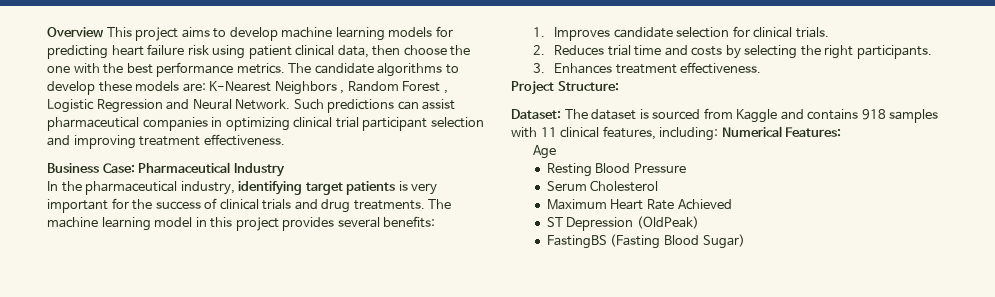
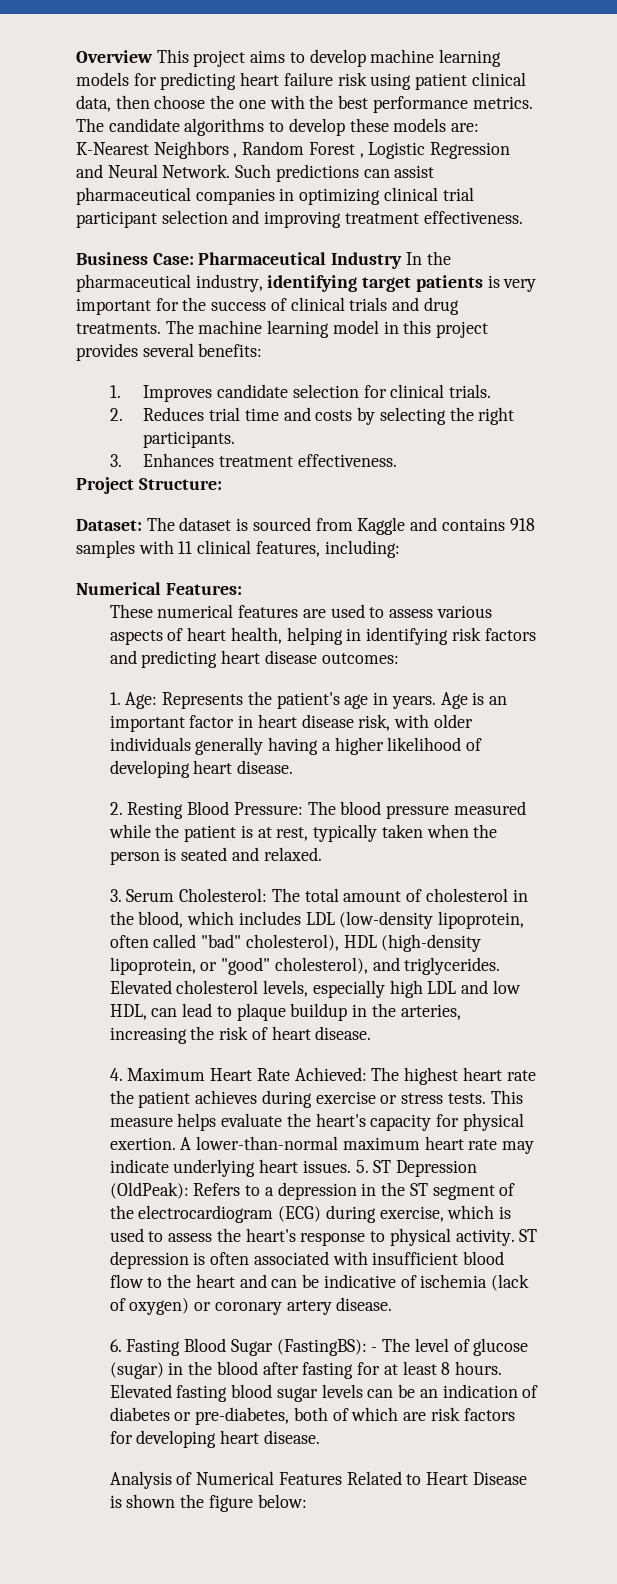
- Business Case: Pharmaceutical Industry
- In the pharmaceutical industry, identifying target patients is very important for the success of clinical trials and drug treatments.
+ Business Case: Pharmaceutical Industry In the pharmaceutical industry, identifying target patients is very important for the success of clinical trials and drug treatments.
- Dataset: The dataset is sourced from Kaggle and contains 918 samples with 11 clinical features, including: Numerical Features:
+ Dataset: The dataset is sourced from Kaggle and contains 918 samples with 11 clinical features, including:
+ Numerical Features:
- Age
- Resting Blood Pressure
- Serum Cholesterol
- Maximum Heart Rate Achieved
- ST Depression (OldPeak)
- FastingBS (Fasting Blood Sugar)
+ These numerical features are used to assess various aspects of heart health, helping in identifying risk factors and predicting heart disease outcomes:
+ 1. Age: Represents the patient's age in years. Age is an important factor in heart disease risk, with older individuals generally having a higher likelihood of developing heart disease.
+ 2. Resting Blood Pressure: The blood pressure measured while the patient is at rest, typically taken when the person is seated and relaxed.
+ 3. Serum Cholesterol: The total amount of cholesterol in the blood, which includes LDL (low-density lipoprotein, often called "bad" cholesterol), HDL (high-density lipoprotein, or "good" cholesterol), and triglycerides. Elevated cholesterol levels, especially high LDL and low HDL, can lead to plaque buildup in the arteries, increasing the risk of heart disease.
+ 4. Maximum Heart Rate Achieved: The highest heart rate the patient achieves during exercise or stress tests. This measure helps evaluate the heart's capacity for physical exertion. A lower-than-normal maximum heart rate may indicate underlying heart issues. 5. ST Depression (OldPeak): Refers to a depression in the ST segment of the electrocardiogram (ECG) during exercise, which is used to assess the heart's response to physical activity. ST depression is often associated with insufficient blood flow to the heart and can be indicative of ischemia (lack of oxygen) or coronary artery disease.
+ 6. Fasting Blood Sugar (FastingBS): - The level of glucose (sugar) in the blood after fasting for at least 8 hours. Elevated fasting blood sugar levels can be an indication of diabetes or pre-diabetes, both of which are risk factors for developing heart disease.
+ Analysis of Numerical Features Related to Heart Disease is shown the figure below:

